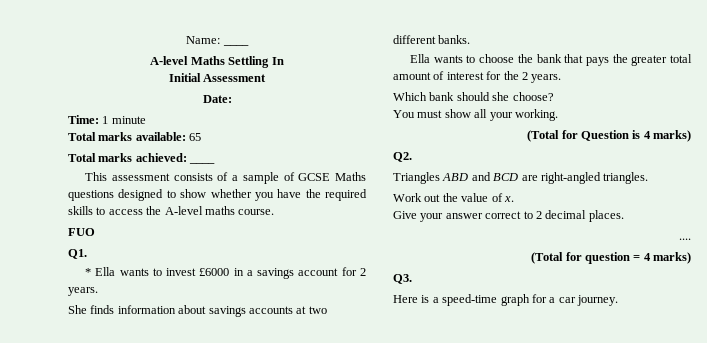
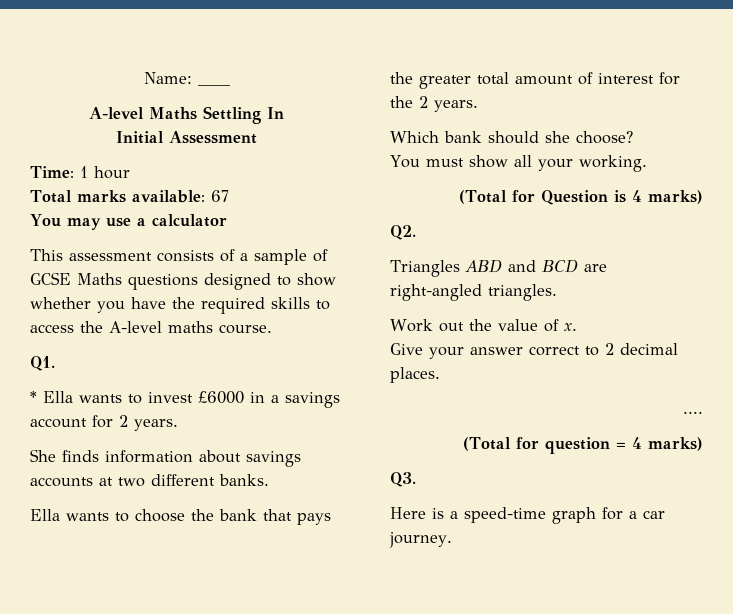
- Date:
- Time: 1 minute
+ Time: 1 hour
- Total marks available: 65
- Total marks achieved: ____
+ Total marks available: 67
+ You may use a calculator
- FUO

